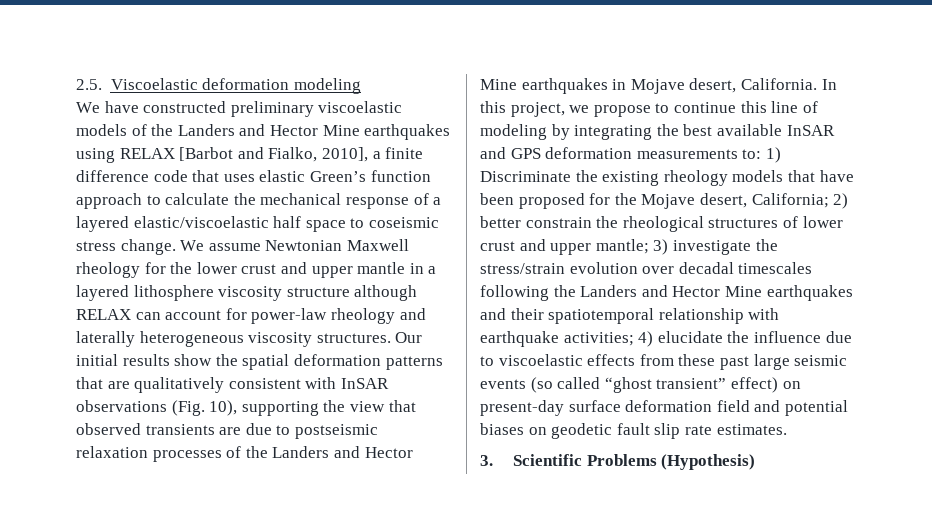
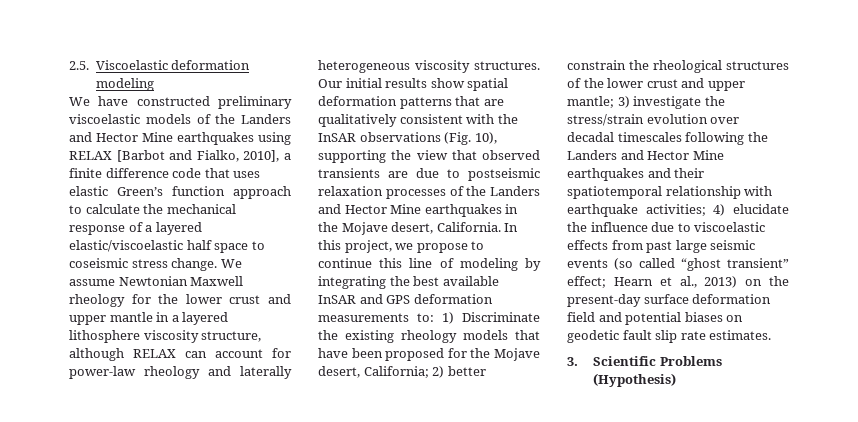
- We assume Newtonian Maxwell rheology for the lower crust and upper mantle in a layered lithosphere viscosity structure although RELAX can account for power-law rheology and laterally heterogeneous viscosity structures.
+ We assume Newtonian Maxwell rheology for the lower crust and upper mantle in a layered lithosphere viscosity structure, although RELAX can account for power-law rheology and laterally heterogeneous viscosity structures.
- Our initial results show the spatial deformation patterns that are qualitatively consistent with InSAR observations (Fig. 10), supporting the view that observed transients are due to postseismic relaxation processes of the Landers and Hector Mine earthquakes in Mojave desert, California.
+ Our initial results show spatial deformation patterns that are qualitatively consistent with the InSAR observations (Fig. 10), supporting the view that observed transients are due to postseismic relaxation processes of the Landers and Hector Mine earthquakes in the Mojave desert, California.
- 2) better constrain the rheological structures of lower crust and upper mantle;
+ 2) better constrain the rheological structures of the lower crust and upper mantle;
- 4) elucidate the influence due to viscoelastic effects from these past large seismic events (so called “ghost transient” effect) on present-day surface deformation field and potential biases on geodetic fault slip rate estimates.
+ 4) elucidate the influence due to viscoelastic effects from past large seismic events (so called “ghost transient” effect; Hearn et al., 2013) on the present-day surface deformation field and potential biases on geodetic fault slip rate estimates.

